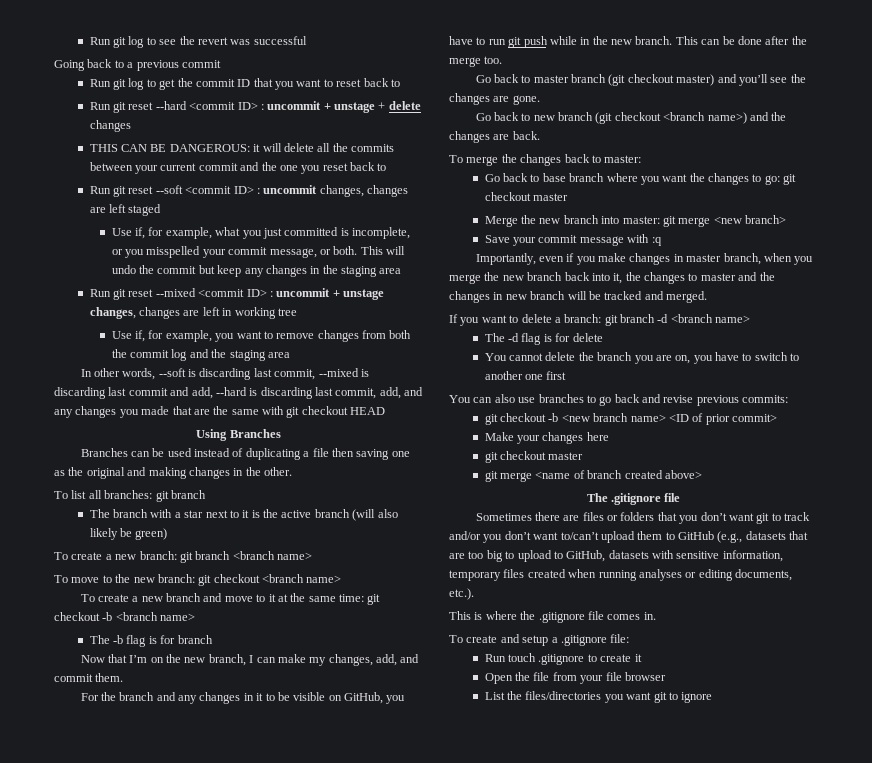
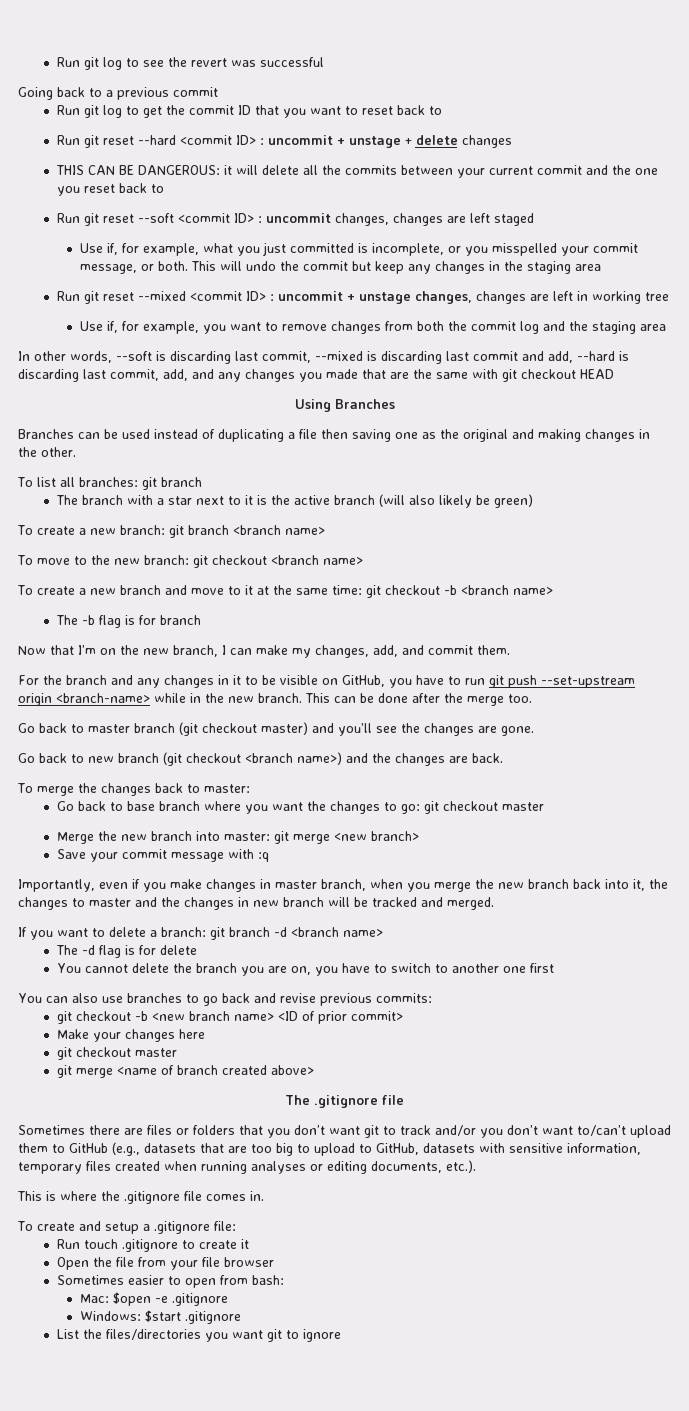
- For the branch and any changes in it to be visible on GitHub, you have to run git push while in the new branch.
+ For the branch and any changes in it to be visible on GitHub, you have to run git push --set-upstream origin <branch-name> while in the new branch.
+ Sometimes easier to open from bash:
+ Mac: $open -e .gitignore
+ Windows: $start .gitignore

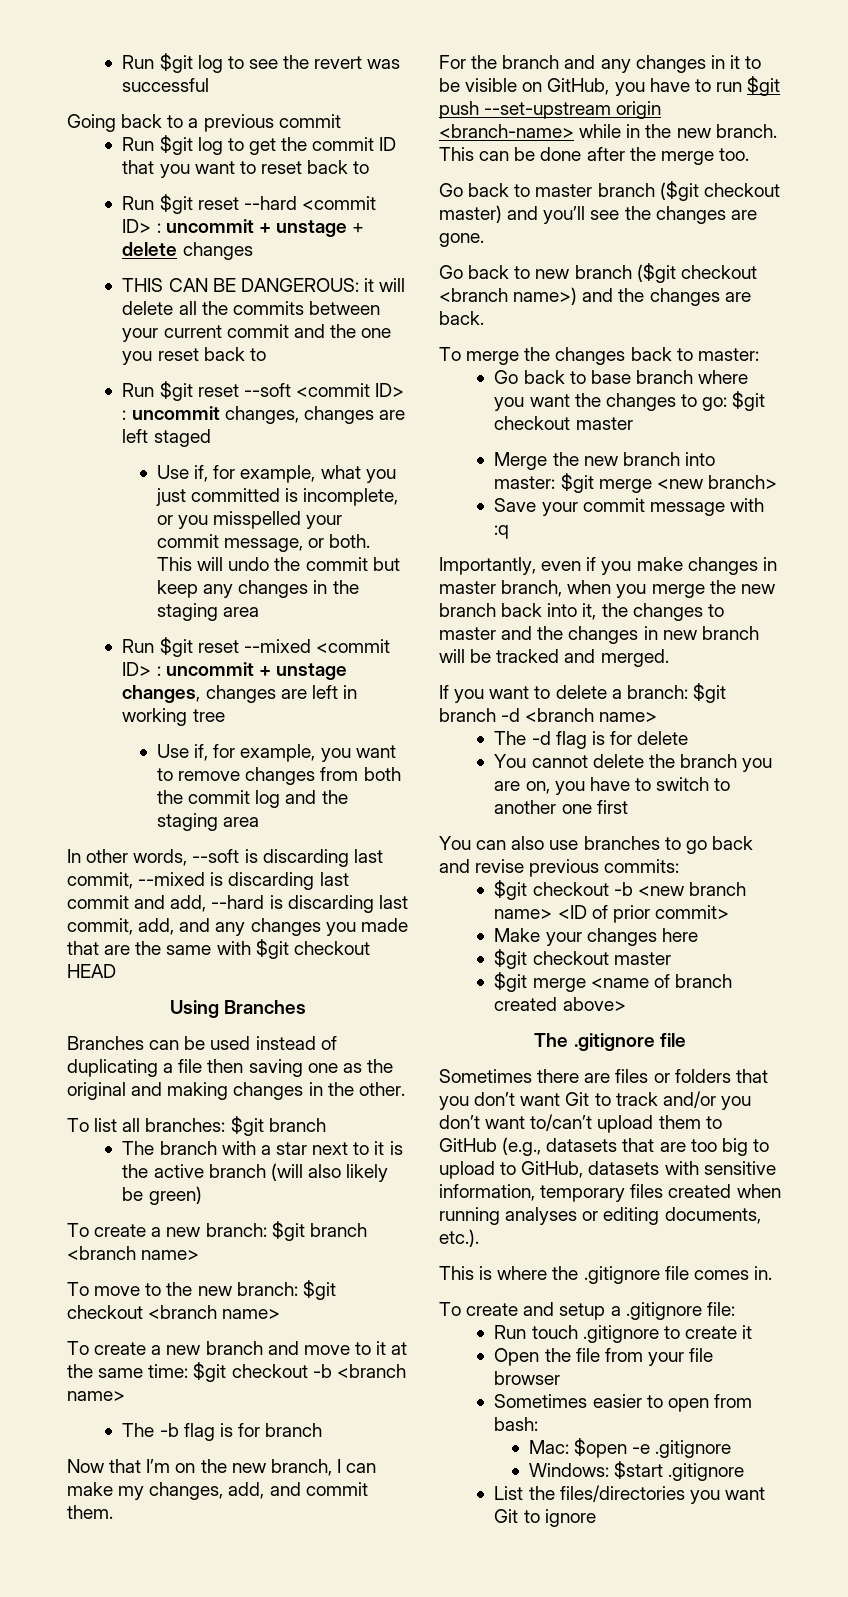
- Run git log to see the revert was successful
+ Run $git log to see the revert was successful
- Run git log to get the commit ID that you want to reset back to
+ Run $git log to get the commit ID that you want to reset back to
- Run git reset --hard <commit ID> : uncommit + unstage + delete changes
+ Run $git reset --hard <commit ID> : uncommit + unstage + delete changes
- Run git reset --soft <commit ID> : uncommit changes, changes are left staged
+ Run $git reset --soft <commit ID> : uncommit changes, changes are left staged
- Run git reset --mixed <commit ID> : uncommit + unstage changes, changes are left in working tree
+ Run $git reset --mixed <commit ID> : uncommit + unstage changes, changes are left in working tree
- In other words, --soft is discarding last commit, --mixed is discarding last commit and add, --hard is discarding last commit, add, and any changes you made that are the same with git checkout HEAD
+ In other words, --soft is discarding last commit, --mixed is discarding last commit and add, --hard is discarding last commit, add, and any changes you made that are the same with $git checkout HEAD
- To list all branches: git branch
+ To list all branches: $git branch
- To create a new branch: git branch <branch name>
+ To create a new branch: $git branch <branch name>
- To move to the new branch: git checkout <branch name>
+ To move to the new branch: $git checkout <branch name>
- To create a new branch and move to it at the same time: git checkout -b <branch name>
+ To create a new branch and move to it at the same time: $git checkout -b <branch name>
- For the branch and any changes in it to be visible on GitHub, you have to run git push --set-upstream origin <branch-name> while in the new branch.
+ For the branch and any changes in it to be visible on GitHub, you have to run $git push --set-upstream origin <branch-name> while in the new branch.
- Go back to master branch (git checkout master) and you’ll see the changes are gone.
+ Go back to master branch ($git checkout master) and you’ll see the changes are gone.
- Go back to new branch (git checkout <branch name>) and the changes are back.
+ Go back to new branch ($git checkout <branch name>) and the changes are back.
- Go back to base branch where you want the changes to go: git checkout master
+ Go back to base branch where you want the changes to go: $git checkout master
- Merge the new branch into master: git merge <new branch>
+ Merge the new branch into master: $git merge <new branch>
- If you want to delete a branch: git branch -d <branch name>
+ If you want to delete a branch: $git branch -d <branch name>
- git checkout -b <new branch name> <ID of prior commit>
+ $git checkout -b <new branch name> <ID of prior commit>
  Make your changes here
- git checkout master
- git merge <name of branch created above>
+ $git checkout master
+ $git merge <name of branch created above>
- Sometimes there are files or folders that you don’t want git to track and/or you don’t want to/can’t upload them to GitHub (e.g., datasets that are too big to upload to GitHub, datasets with sensitive information, temporary files created when running analyses or editing documents, etc.).
+ Sometimes there are files or folders that you don’t want Git to track and/or you don’t want to/can’t upload them to GitHub (e.g., datasets that are too big to upload to GitHub, datasets with sensitive information, temporary files created when running analyses or editing documents, etc.).
- List the files/directories you want git to ignore
+ List the files/directories you want Git to ignore

